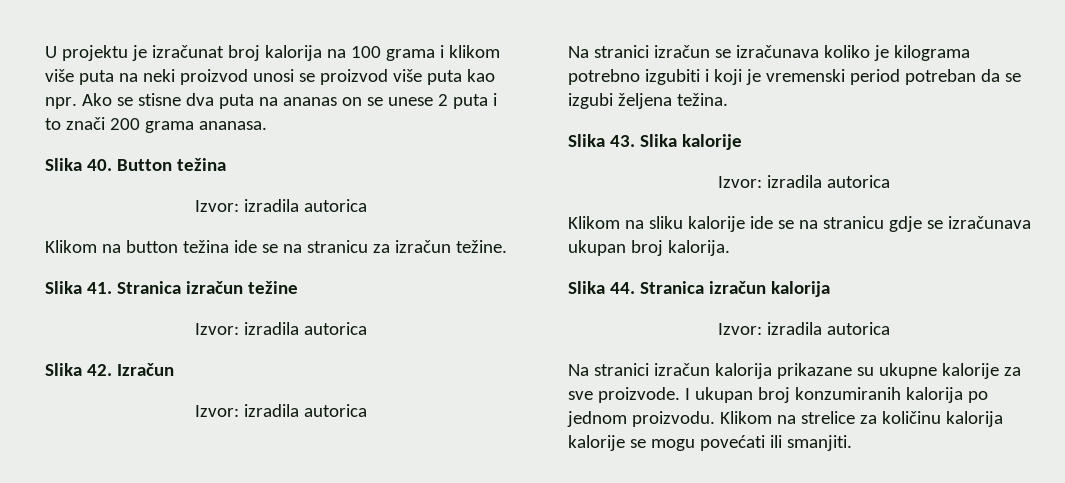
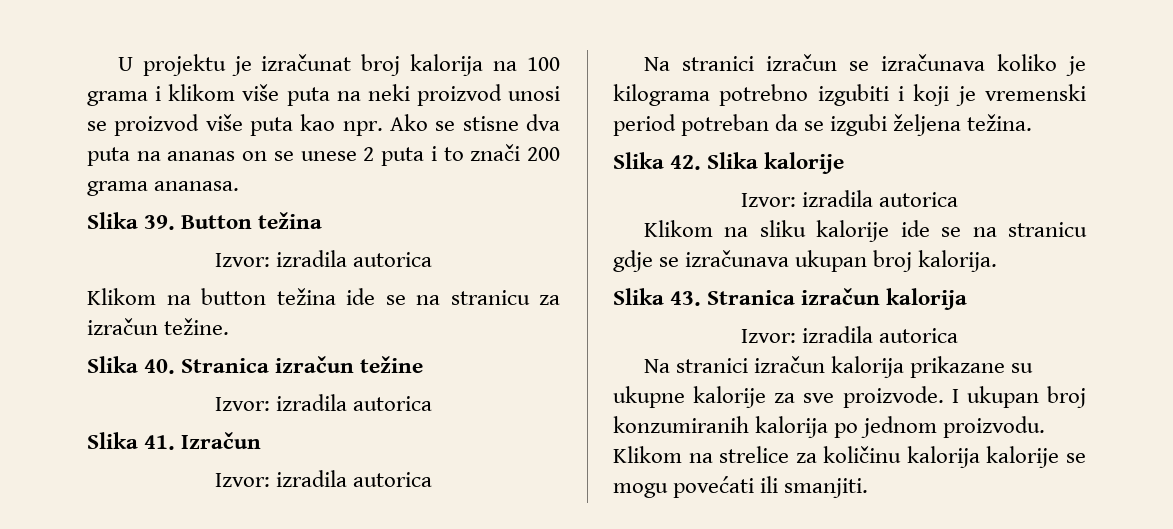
- Slika 40. Button težina
+ Slika 39. Button težina
- Slika 41. Stranica izračun težine
+ Slika 40. Stranica izračun težine
- Slika 42. Izračun
+ Slika 41. Izračun
- Slika 43. Slika kalorije
+ Slika 42. Slika kalorije
- Slika 44. Stranica izračun kalorija
+ Slika 43. Stranica izračun kalorija

